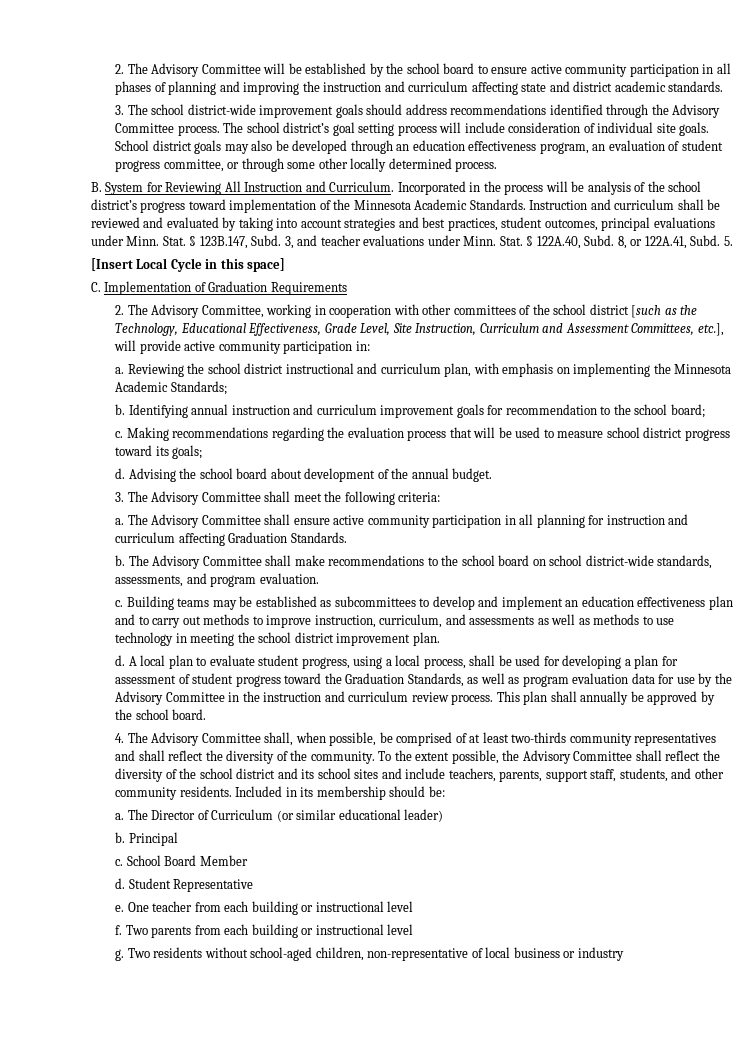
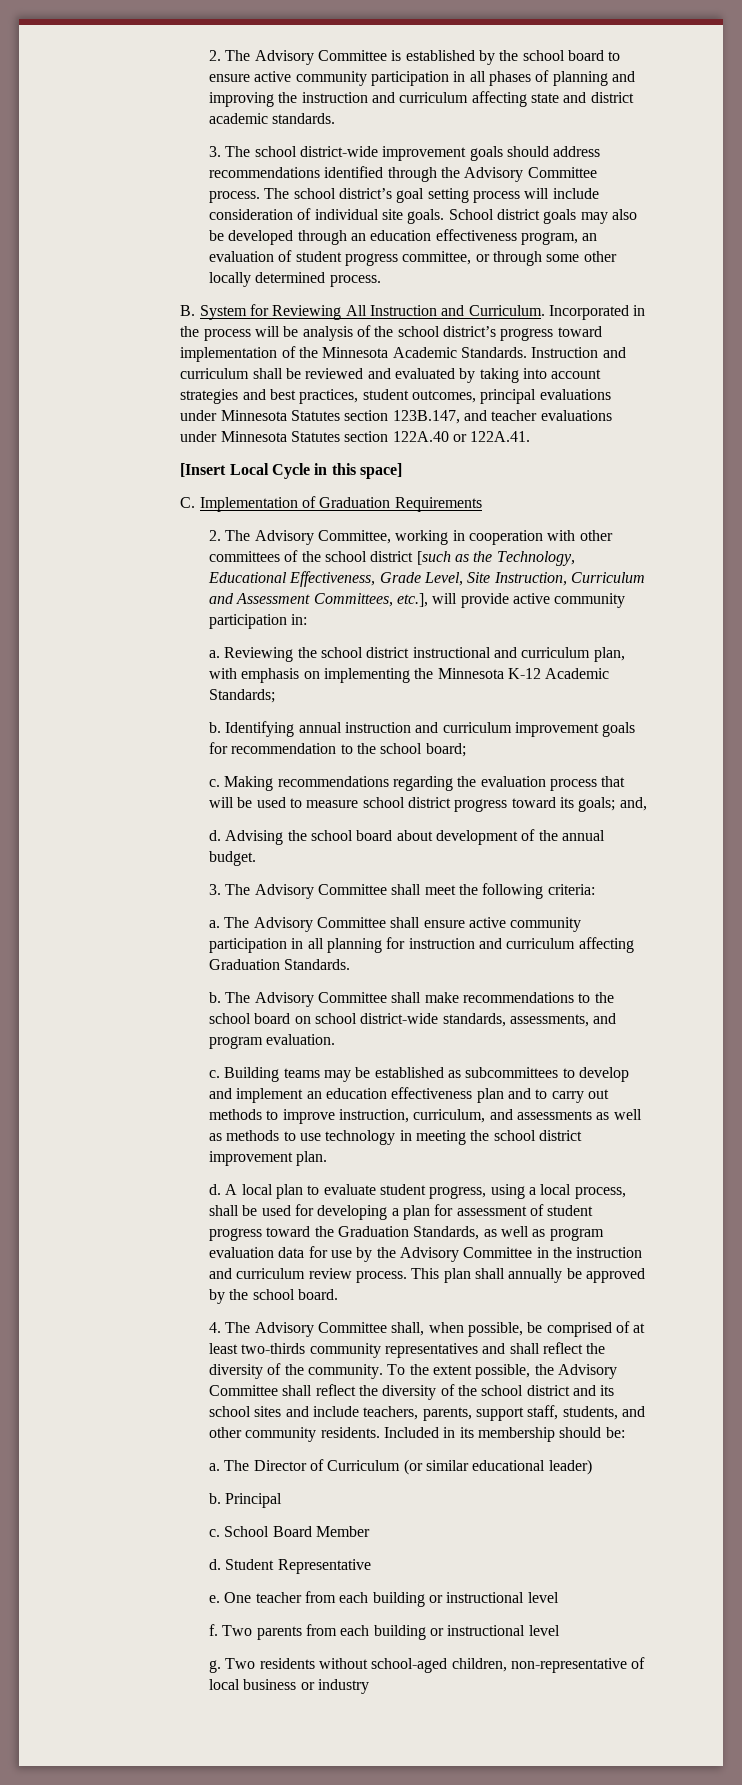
- 2. The Advisory Committee will be established by the school board to ensure active community participation in all phases of planning and improving the instruction and curriculum affecting state and district academic standards.
+ 2. The Advisory Committee is established by the school board to ensure active community participation in all phases of planning and improving the instruction and curriculum affecting state and district academic standards.
- Instruction and curriculum shall be reviewed and evaluated by taking into account strategies and best practices, student outcomes, principal evaluations under Minn. Stat. § 123B.147, Subd. 3, and teacher evaluations under Minn. Stat. § 122A.40, Subd. 8, or 122A.41, Subd. 5.
+ Instruction and curriculum shall be reviewed and evaluated by taking into account strategies and best practices, student outcomes, principal evaluations under Minnesota Statutes section 123B.147, and teacher evaluations under Minnesota Statutes section 122A.40 or 122A.41.
- Reviewing the school district instructional and curriculum plan, with emphasis on implementing the Minnesota Academic Standards;
+ Reviewing the school district instructional and curriculum plan, with emphasis on implementing the Minnesota K-12 Academic Standards;
- Making recommendations regarding the evaluation process that will be used to measure school district progress toward its goals;
+ Making recommendations regarding the evaluation process that will be used to measure school district progress toward its goals; and,

